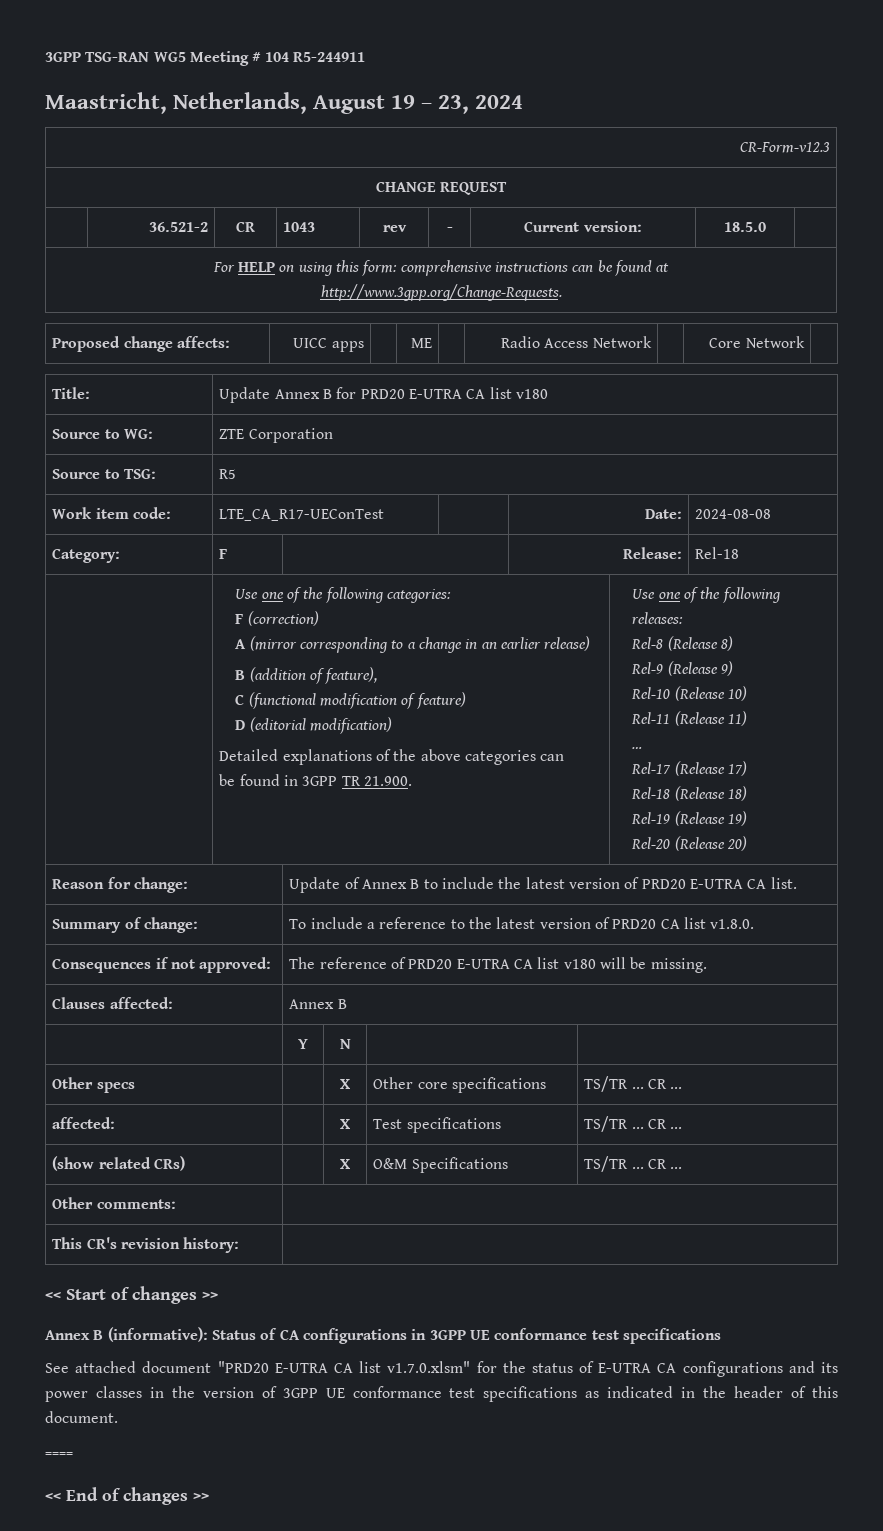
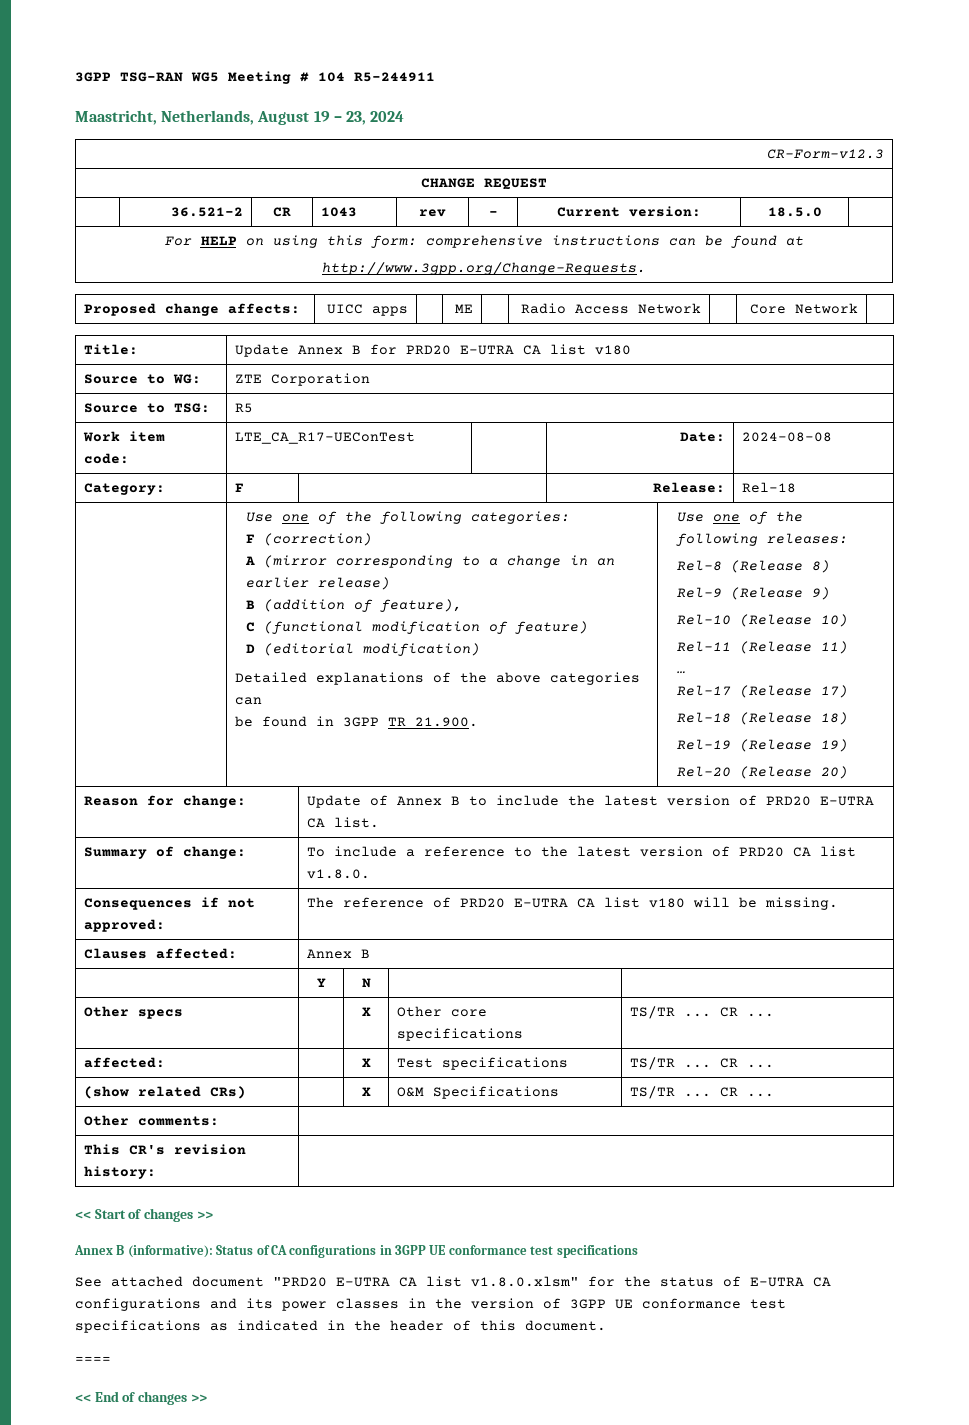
- See attached document "PRD20 E-UTRA CA list v1.7.0.xlsm" for the status of E-UTRA CA configurations and its power classes in the version of 3GPP UE conformance test specifications as indicated in the header of this document.
+ See attached document "PRD20 E-UTRA CA list v1.8.0.xlsm" for the status of E-UTRA CA configurations and its power classes in the version of 3GPP UE conformance test specifications as indicated in the header of this document.

